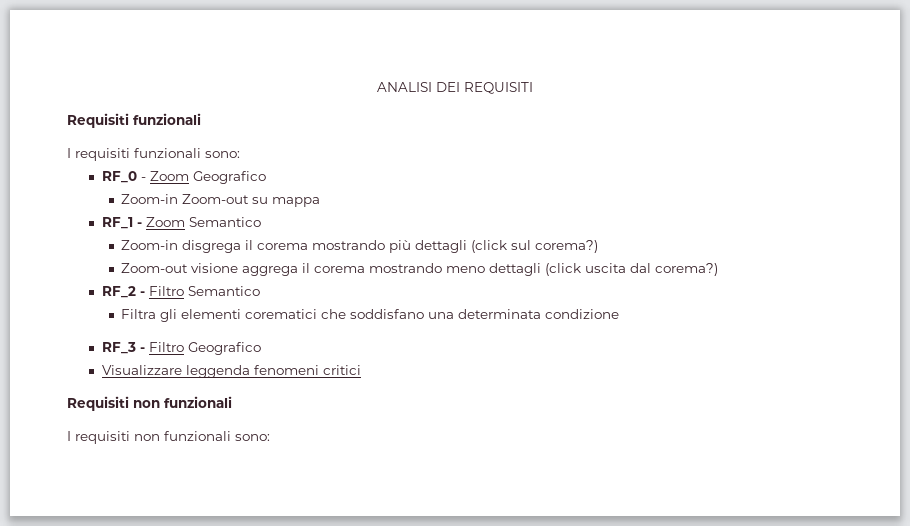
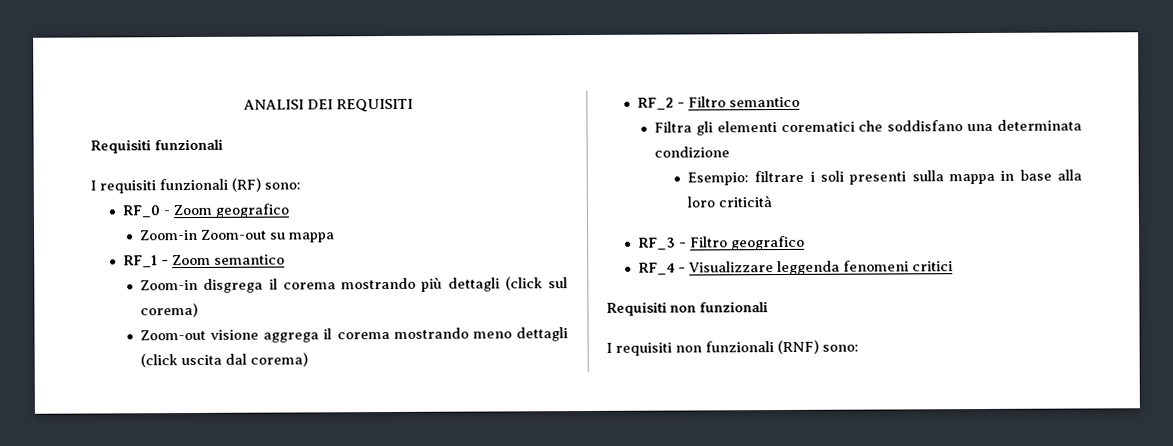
- I requisiti funzionali sono:
+ I requisiti funzionali (RF) sono:
- RF_0 - Zoom Geografico
+ RF_0 - Zoom geografico
- RF_1 - Zoom Semantico
+ RF_1 - Zoom semantico
- Zoom-in disgrega il corema mostrando più dettagli (click sul corema?)
+ Zoom-in disgrega il corema mostrando più dettagli (click sul corema)
- Zoom-out visione aggrega il corema mostrando meno dettagli (click uscita dal corema?)
+ Zoom-out visione aggrega il corema mostrando meno dettagli (click uscita dal corema)
- RF_2 - Filtro Semantico
+ RF_2 - Filtro semantico
+ Esempio: filtrare i soli presenti sulla mappa in base alla loro criticità
- RF_3 - Filtro Geografico
- Visualizzare leggenda fenomeni critici
+ RF_3 - Filtro geografico
+ RF_4 - Visualizzare leggenda fenomeni critici
- I requisiti non funzionali sono:
+ I requisiti non funzionali (RNF) sono:

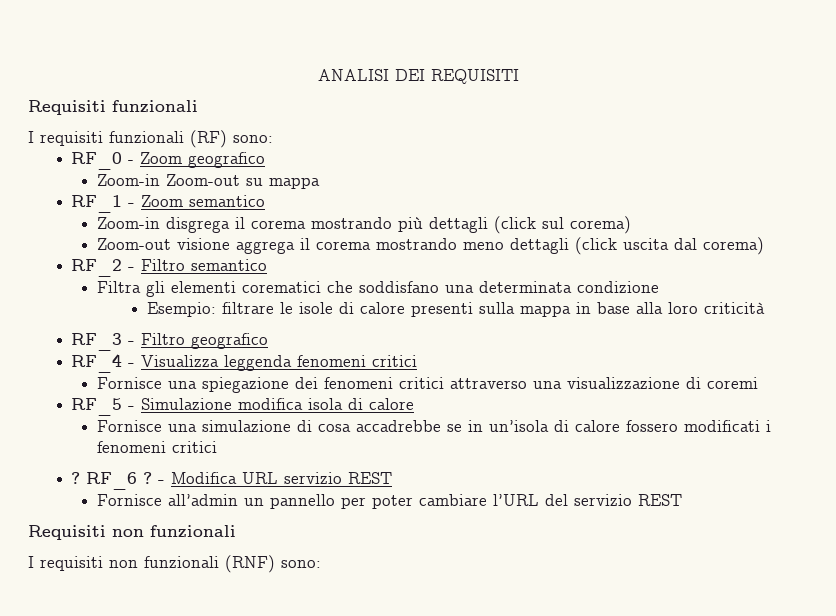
- Esempio: filtrare i soli presenti sulla mappa in base alla loro criticità
+ Esempio: filtrare le isole di calore presenti sulla mappa in base alla loro criticità
- RF_4 - Visualizzare leggenda fenomeni critici
+ RF_4 - Visualizza leggenda fenomeni critici
+ Fornisce una spiegazione dei fenomeni critici attraverso una visualizzazione di coremi
+ RF_5 - Simulazione modifica isola di calore
+ Fornisce una simulazione di cosa accadrebbe se in un’isola di calore fossero modificati i fenomeni critici
+ ? RF_6 ? - Modifica URL servizio REST
+ Fornisce all’admin un pannello per poter cambiare l’URL del servizio REST

